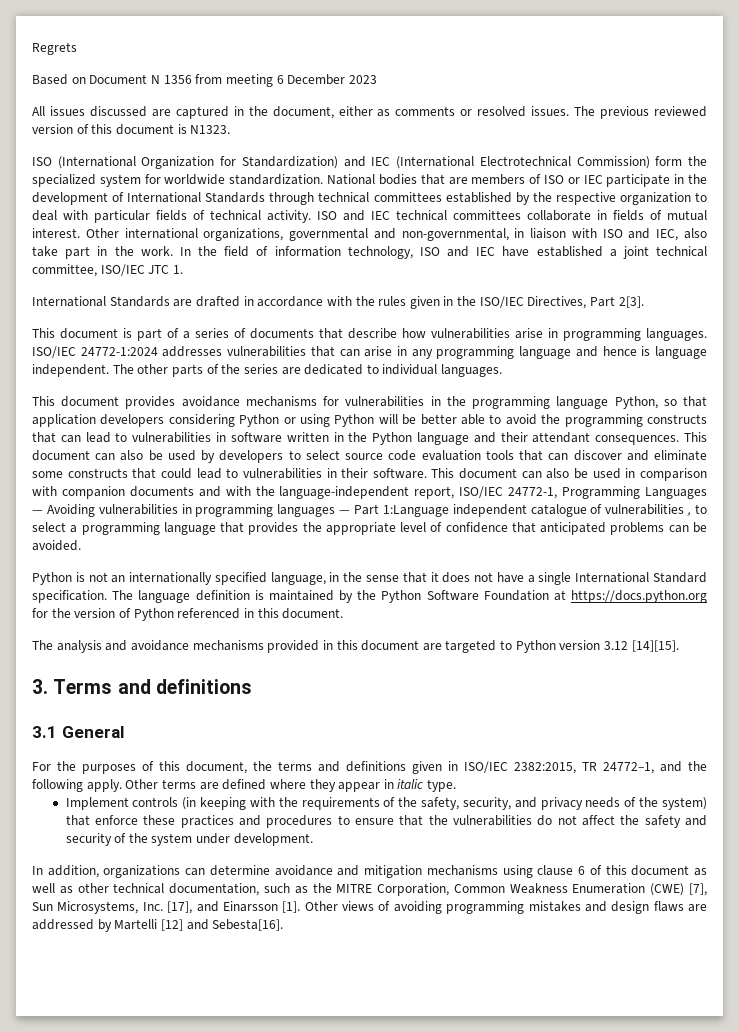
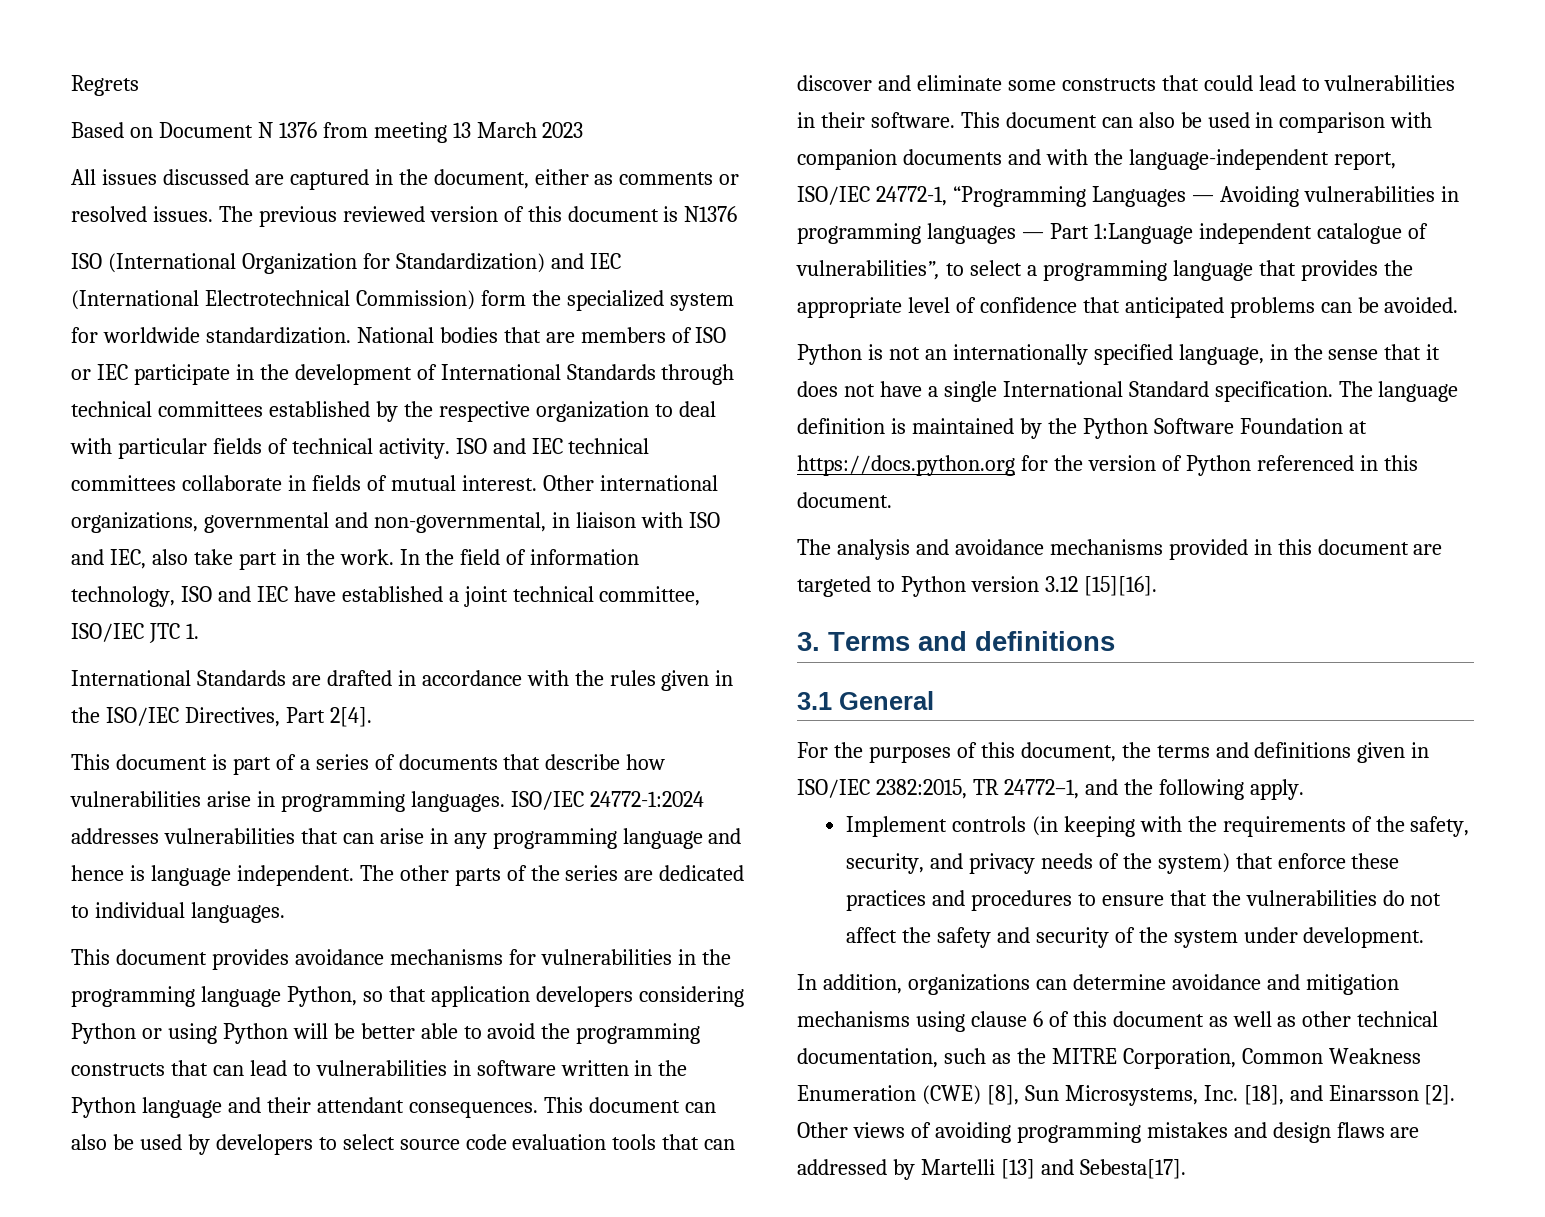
- Based on Document N 1356 from meeting 6 December 2023
+ Based on Document N 1376 from meeting 13 March 2023
- The previous reviewed version of this document is N1323.
+ The previous reviewed version of this document is N1376
- International Standards are drafted in accordance with the rules given in the ISO/IEC Directives, Part 2[3].
+ International Standards are drafted in accordance with the rules given in the ISO/IEC Directives, Part 2[4].
- This document can also be used in comparison with companion documents and with the language-independent report, ISO/IEC 24772-1, Programming Languages — Avoiding vulnerabilities in programming languages — Part 1:Language independent catalogue of vulnerabilities , to select a programming language that provides the appropriate level of confidence that anticipated problems can be avoided.
+ This document can also be used in comparison with companion documents and with the language-independent report, ISO/IEC 24772-1, “Programming Languages — Avoiding vulnerabilities in programming languages — Part 1:Language independent catalogue of vulnerabilities”, to select a programming language that provides the appropriate level of confidence that anticipated problems can be avoided.
- The analysis and avoidance mechanisms provided in this document are targeted to Python version 3.12 [14][15].
+ The analysis and avoidance mechanisms provided in this document are targeted to Python version 3.12 [15][16].
- Other terms are defined where they appear in italic type.
- In addition, organizations can determine avoidance and mitigation mechanisms using clause 6 of this document as well as other technical documentation, such as the MITRE Corporation, Common Weakness Enumeration (CWE) [7], Sun Microsystems, Inc. [17], and Einarsson [1].
+ In addition, organizations can determine avoidance and mitigation mechanisms using clause 6 of this document as well as other technical documentation, such as the MITRE Corporation, Common Weakness Enumeration (CWE) [8], Sun Microsystems, Inc. [18], and Einarsson [2].
- Other views of avoiding programming mistakes and design flaws are addressed by Martelli [12] and Sebesta[16].
+ Other views of avoiding programming mistakes and design flaws are addressed by Martelli [13] and Sebesta[17].

